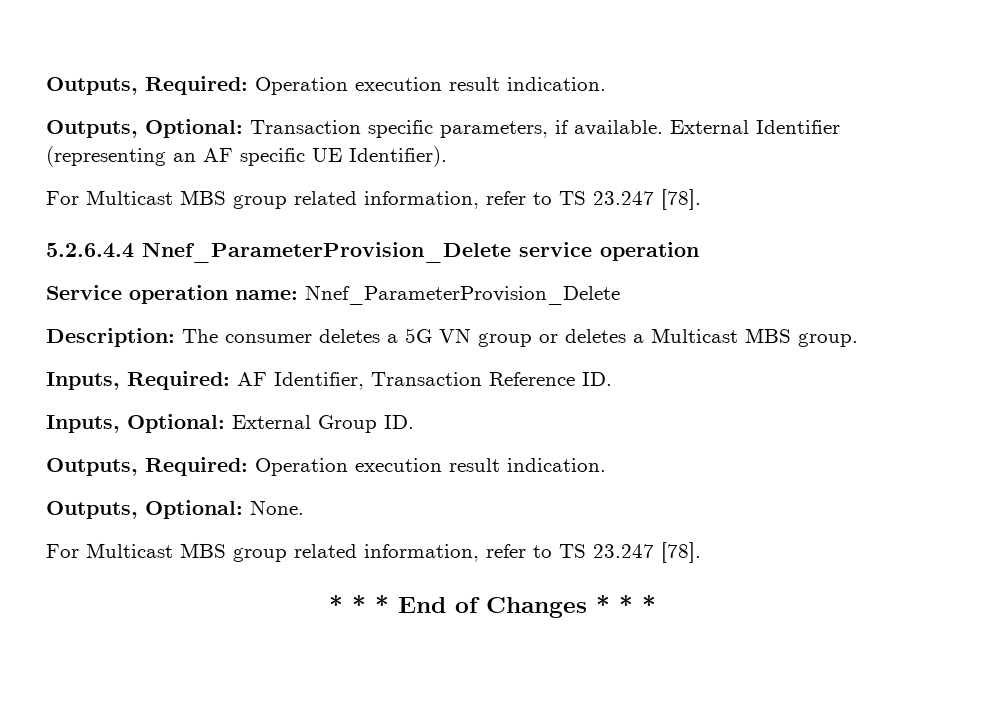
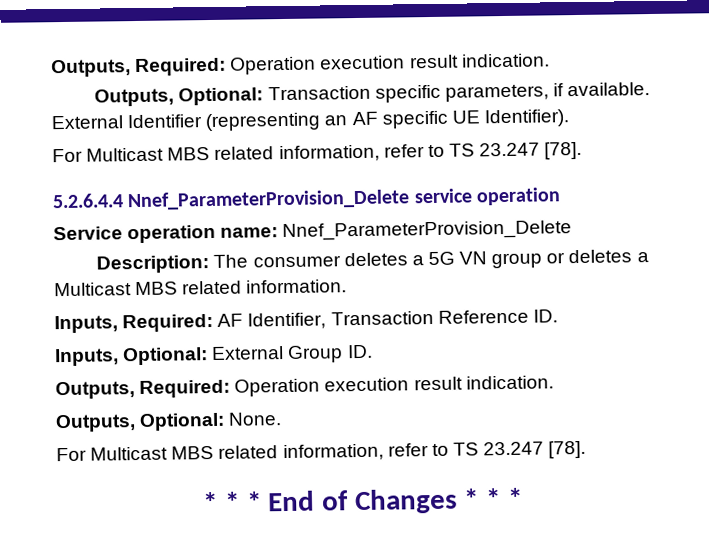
  External Identifier (representing an AF specific UE Identifier).
- For Multicast MBS group related information, refer to TS 23.247 [78].
+ For Multicast MBS related information, refer to TS 23.247 [78].
- Description: The consumer deletes a 5G VN group or deletes a Multicast MBS group.
+ Description: The consumer deletes a 5G VN group or deletes a Multicast MBS related information.
  Outputs, Optional: None.
- For Multicast MBS group related information, refer to TS 23.247 [78].
+ For Multicast MBS related information, refer to TS 23.247 [78].

